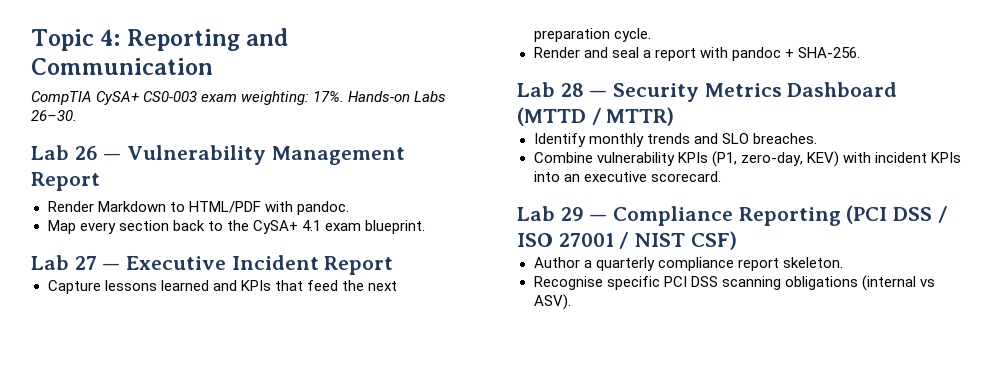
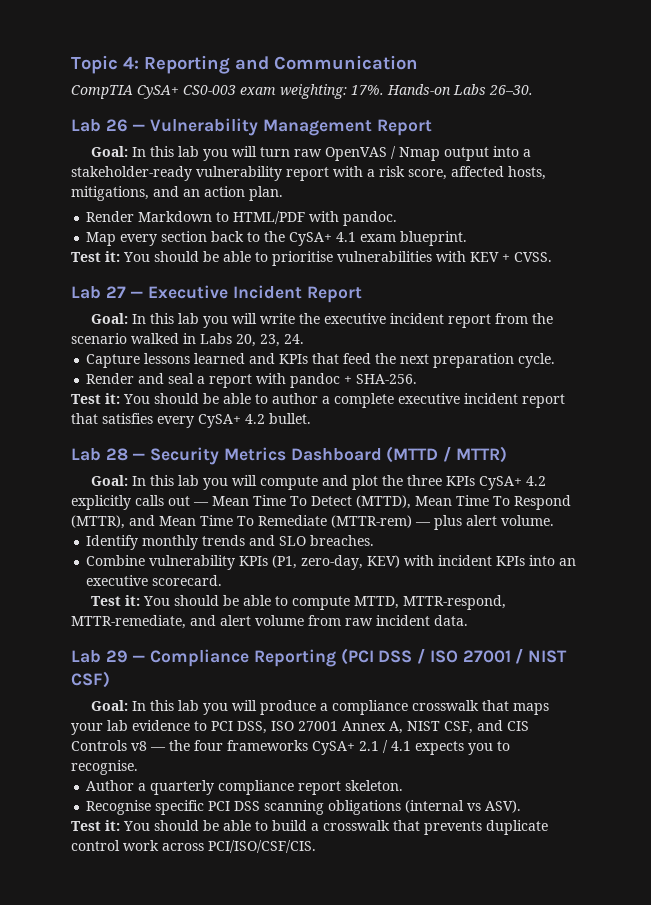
+ Goal: In this lab you will turn raw OpenVAS / Nmap output into a stakeholder-ready vulnerability report with a risk score, affected hosts, mitigations, and an action plan.
+ Test it: You should be able to prioritise vulnerabilities with KEV + CVSS.
+ Goal: In this lab you will write the executive incident report from the scenario walked in Labs 20, 23, 24.
+ Test it: You should be able to author a complete executive incident report that satisfies every CySA+ 4.2 bullet.
+ Goal: In this lab you will compute and plot the three KPIs CySA+ 4.2 explicitly calls out — Mean Time To Detect (MTTD), Mean Time To Respond (MTTR), and Mean Time To Remediate (MTTR-rem) — plus alert volume.
+ Test it: You should be able to compute MTTD, MTTR-respond, MTTR-remediate, and alert volume from raw incident data.
+ Goal: In this lab you will produce a compliance crosswalk that maps your lab evidence to PCI DSS, ISO 27001 Annex A, NIST CSF, and CIS Controls v8 — the four frameworks CySA+ 2.1 / 4.1 expects you to recognise.
+ Test it: You should be able to build a crosswalk that prevents duplicate control work across PCI/ISO/CSF/CIS.

